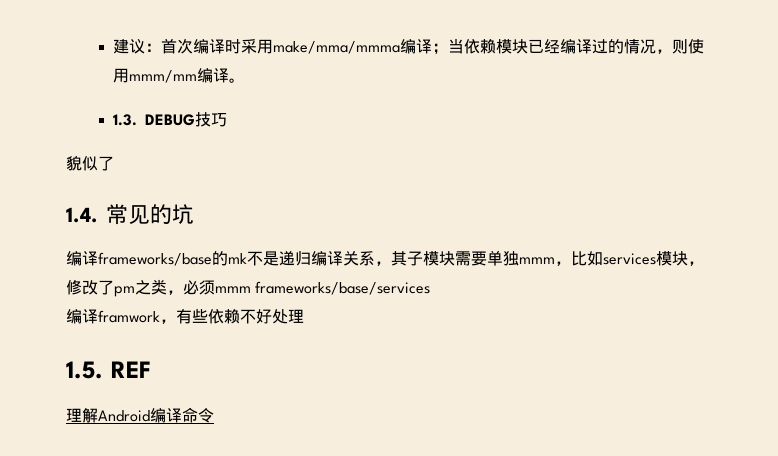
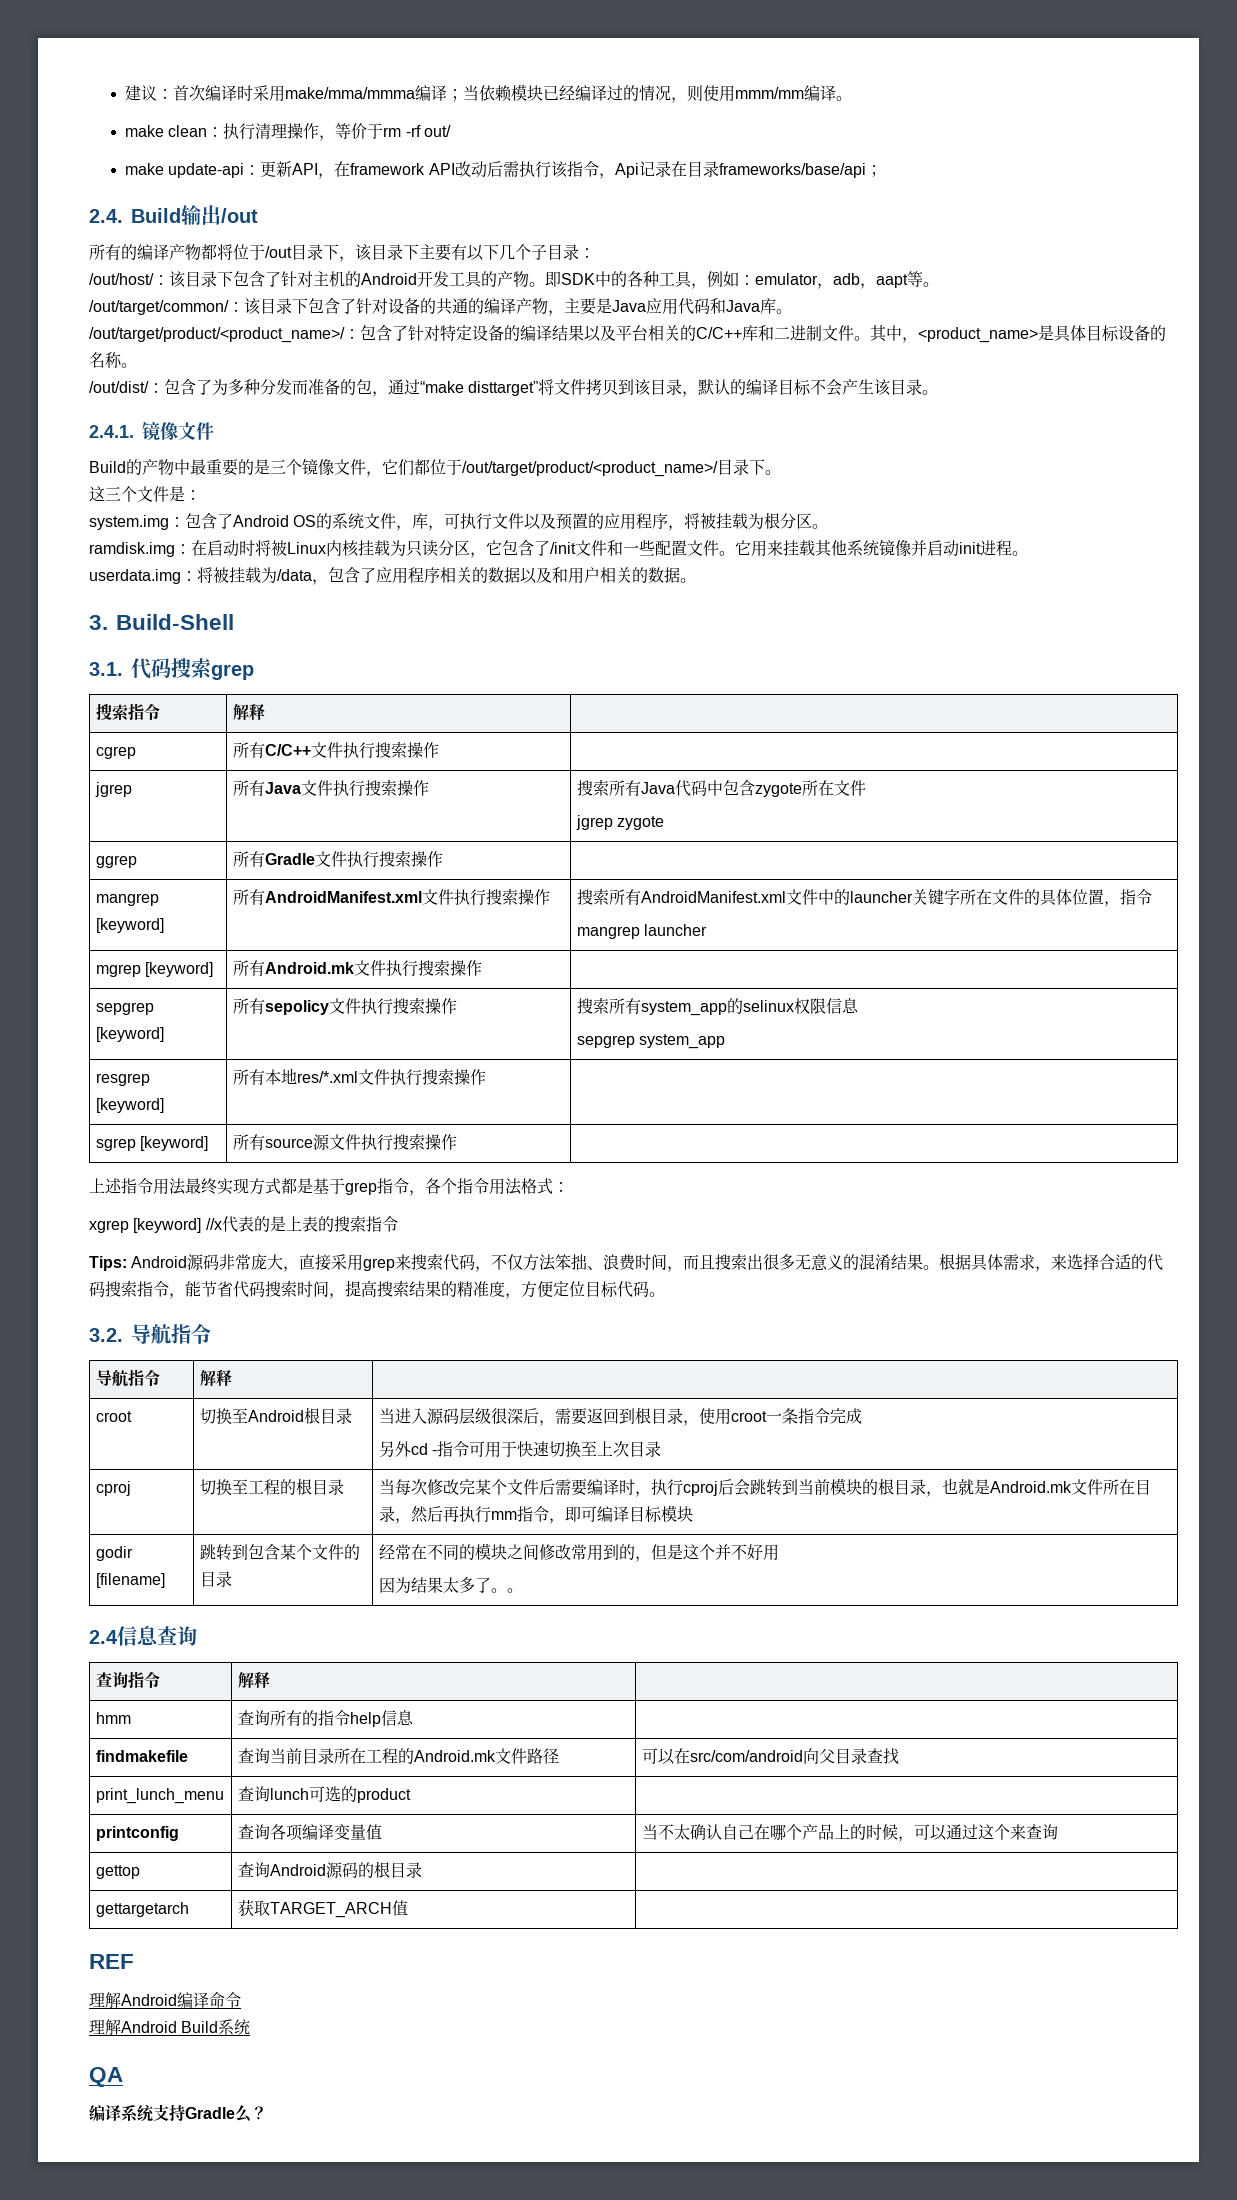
- 1.3. DEBUG技巧
- 貌似了
- 1.4.常见的坑
- 编译frameworks/base的mk不是递归编译关系，其子模块需要单独mmm，比如services模块，修改了pm之类，必须mmm frameworks/base/services
- 编译framwork，有些依赖不好处理
- 1.5. REF
+ make clean：执行清理操作，等价于rm -rf out/
+ make update-api：更新API，在framework API改动后需执行该指令，Api记录在目录frameworks/base/api；
+ 2.4. Build输出/out
+ 所有的编译产物都将位于/out目录下，该目录下主要有以下几个子目录：
+ /out/host/：该目录下包含了针对主机的Android开发工具的产物。即SDK中的各种工具，例如：emulator，adb，aapt等。
+ /out/target/common/：该目录下包含了针对设备的共通的编译产物，主要是Java应用代码和Java库。
+ /out/target/product/<product_name>/：包含了针对特定设备的编译结果以及平台相关的C/C++库和二进制文件。其中，<product_name>是具体目标设备的名称。
+ /out/dist/：包含了为多种分发而准备的包，通过“make disttarget”将文件拷贝到该目录，默认的编译目标不会产生该目录。
+ 2.4.1.镜像文件
+ Build的产物中最重要的是三个镜像文件，它们都位于/out/target/product/<product_name>/目录下。
+ 这三个文件是：
+ system.img：包含了Android OS的系统文件，库，可执行文件以及预置的应用程序，将被挂载为根分区。
+ ramdisk.img：在启动时将被Linux内核挂载为只读分区，它包含了/init文件和一些配置文件。它用来挂载其他系统镜像并启动init进程。
+ userdata.img：将被挂载为/data，包含了应用程序相关的数据以及和用户相关的数据。
+ 3. Build-Shell
+ 3.1.代码搜索grep
+ 搜索指令 | 解释 |
+ cgrep | 所有C/C++文件执行搜索操作 |
+ jgrep | 所有Java文件执行搜索操作 | 搜索所有Java代码中包含zygote所在文件
+ jgrep zygote
+ ggrep | 所有Gradle文件执行搜索操作 |
+ mangrep [keyword] | 所有AndroidManifest.xml文件执行搜索操作 | 搜索所有AndroidManifest.xml文件中的launcher关键字所在文件的具体位置，指令
+ mangrep launcher
+ mgrep [keyword] | 所有Android.mk文件执行搜索操作 |
+ sepgrep [keyword] | 所有sepolicy文件执行搜索操作 | 搜索所有system_app的selinux权限信息
+ sepgrep system_app
+ resgrep [keyword] | 所有本地res/*.xml文件执行搜索操作 |
+ sgrep [keyword] | 所有source源文件执行搜索操作 |
+ 上述指令用法最终实现方式都是基于grep指令，各个指令用法格式：
+ xgrep [keyword] //x代表的是上表的搜索指令
+ Tips: Android源码非常庞大，直接采用grep来搜索代码，不仅方法笨拙、浪费时间，而且搜索出很多无意义的混淆结果。根据具体需求，来选择合适的代码搜索指令，能节省代码搜索时间，提高搜索结果的精准度，方便定位目标代码。
+ 3.2.导航指令
+ 导航指令 | 解释 |
+ croot | 切换至Android根目录 | 当进入源码层级很深后，需要返回到根目录，使用croot一条指令完成
+ 另外cd -指令可用于快速切换至上次目录
+ cproj | 切换至工程的根目录 | 当每次修改完某个文件后需要编译时，执行cproj后会跳转到当前模块的根目录，也就是Android.mk文件所在目录，然后再执行mm指令，即可编译目标模块
+ godir [filename] | 跳转到包含某个文件的目录 | 经常在不同的模块之间修改常用到的，但是这个并不好用
+ 因为结果太多了。。
+ 2.4信息查询
+ 查询指令 | 解释 |
+ hmm | 查询所有的指令help信息 |
+ findmakefile | 查询当前目录所在工程的Android.mk文件路径 | 可以在src/com/android向父目录查找
+ print_lunch_menu | 查询lunch可选的product |
+ printconfig | 查询各项编译变量值 | 当不太确认自己在哪个产品上的时候，可以通过这个来查询
+ gettop | 查询Android源码的根目录 |
+ gettargetarch | 获取TARGET_ARCH值 |
+ REF
+ 理解Android Build系统
+ QA
+ 编译系统支持Gradle么？

